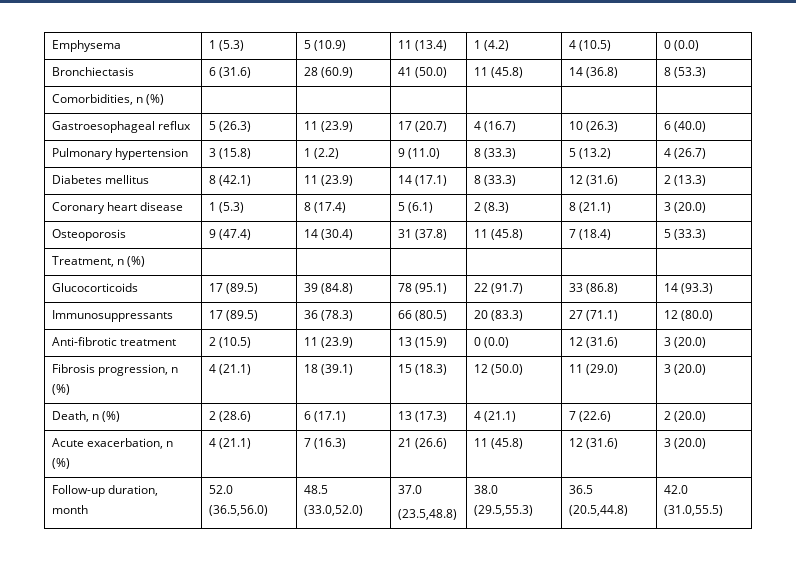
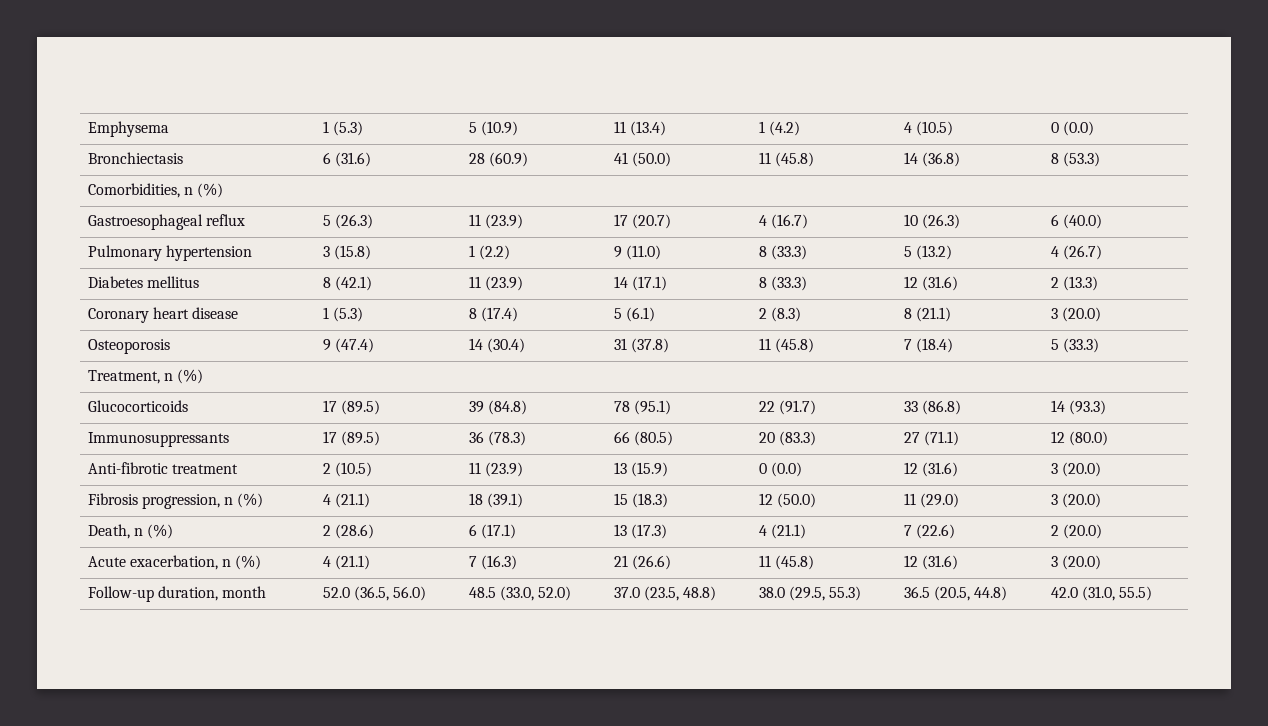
- Follow-up duration, month | 52.0 (36.5,56.0) | 48.5 (33.0,52.0) | 37.0
- (23.5,48.8) | 38.0 (29.5,55.3) | 36.5 (20.5,44.8) | 42.0 (31.0,55.5)
+ Follow-up duration, month | 52.0 (36.5, 56.0) | 48.5 (33.0, 52.0) | 37.0 (23.5, 48.8) | 38.0 (29.5, 55.3) | 36.5 (20.5, 44.8) | 42.0 (31.0, 55.5)

